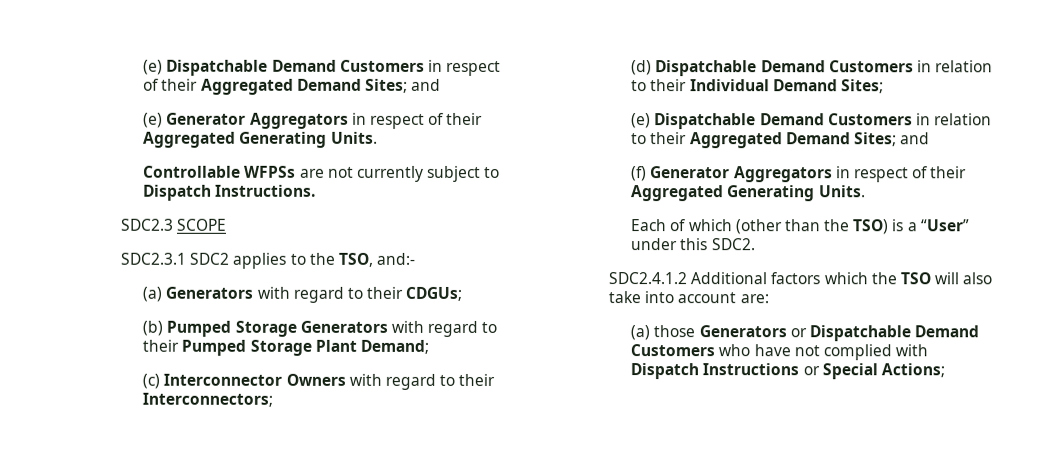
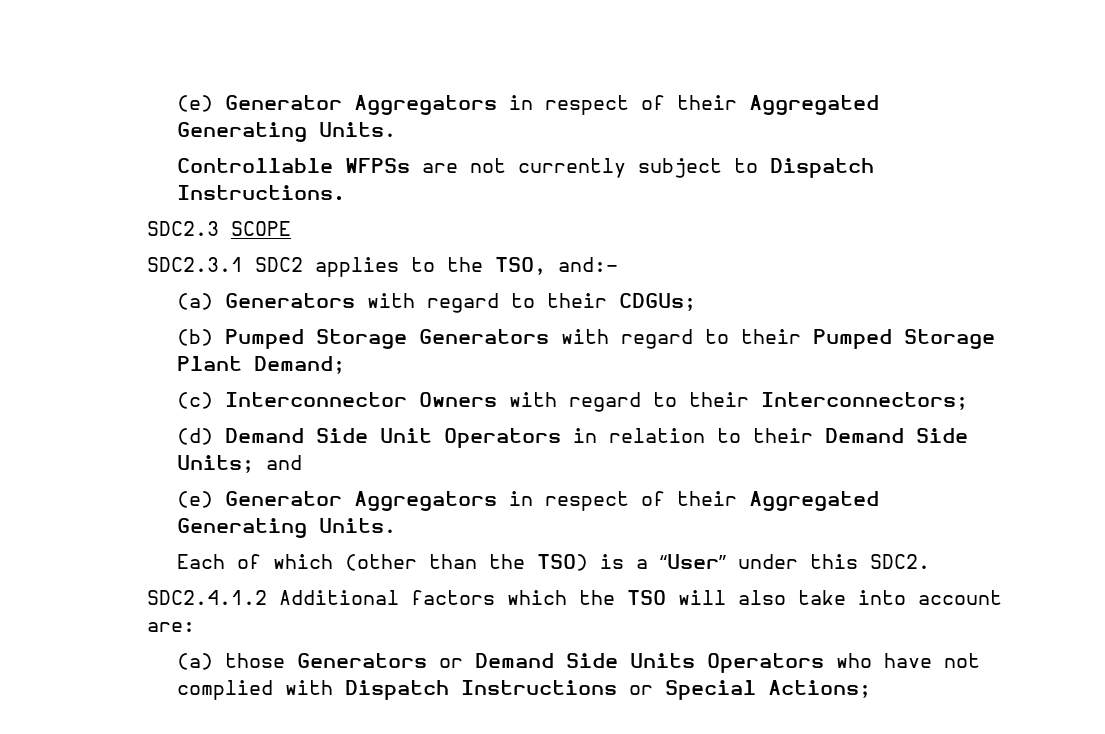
- (e) Dispatchable Demand Customers in respect of their Aggregated Demand Sites; and
- (d) Dispatchable Demand Customers in relation to their Individual Demand Sites;
- (e) Dispatchable Demand Customers in relation to their Aggregated Demand Sites; and
- (f) Generator Aggregators in respect of their Aggregated Generating Units.
+ (d) Demand Side Unit Operators in relation to their Demand Side Units; and
+ (e) Generator Aggregators in respect of their Aggregated Generating Units.
- (a) those Generators or Dispatchable Demand Customers who have not complied with Dispatch Instructions or Special Actions;
+ (a) those Generators or Demand Side Units Operators who have not complied with Dispatch Instructions or Special Actions;

